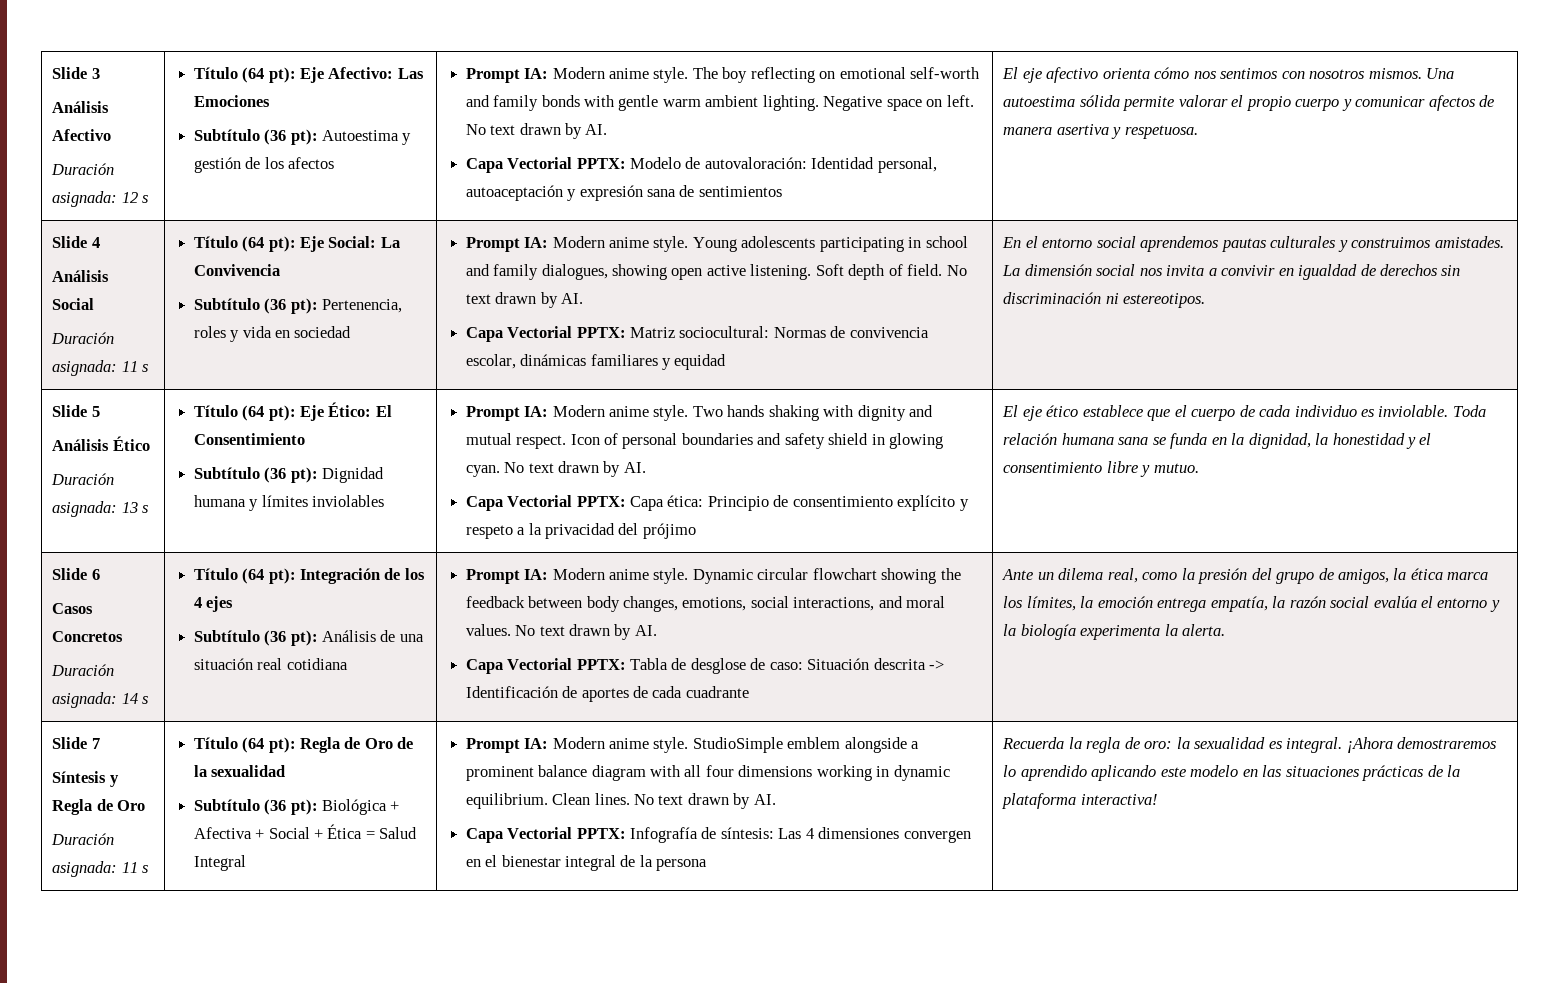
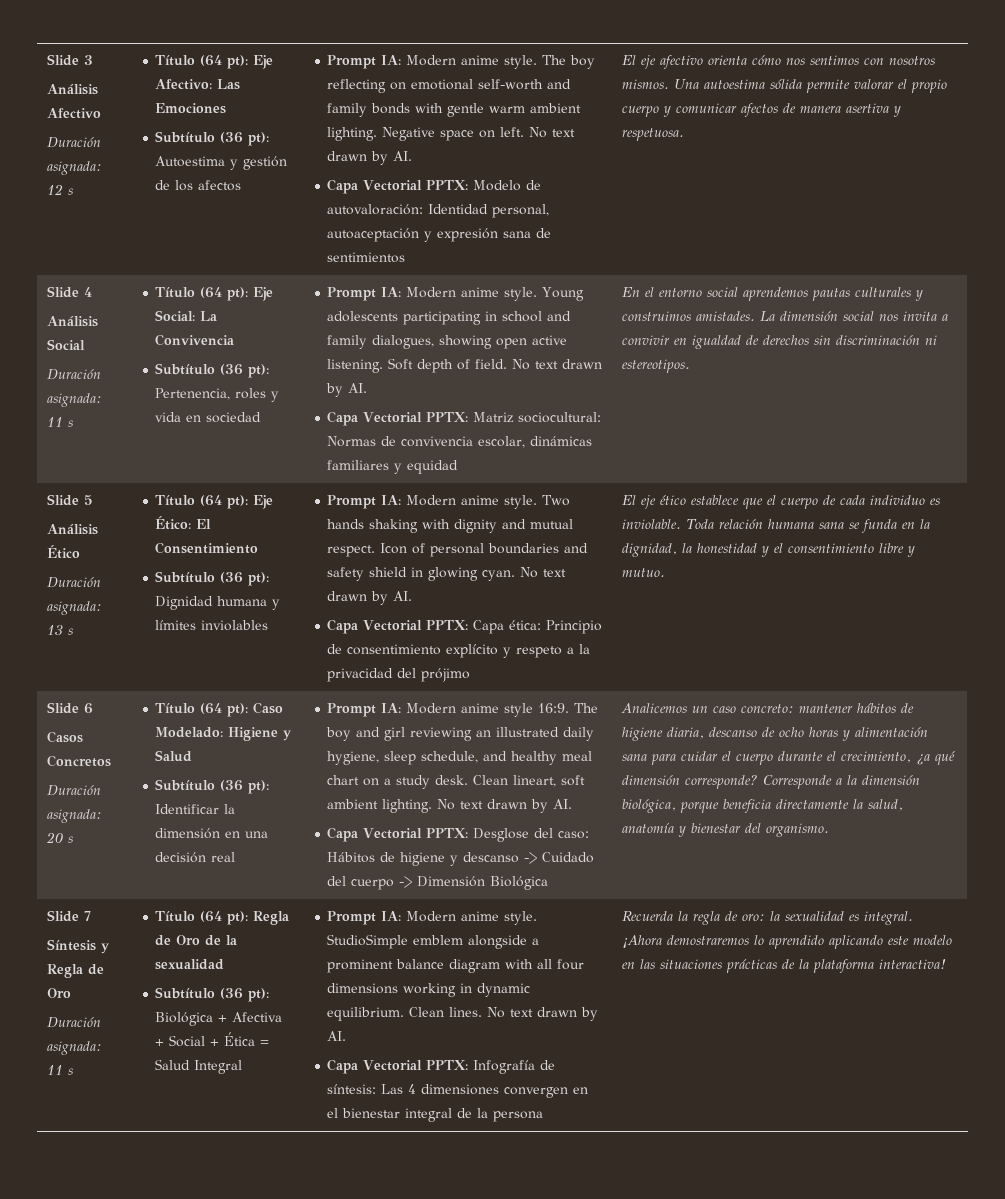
- Duración asignada: 14 s | Título (64 pt): Integración de los 4 ejes
- Subtítulo (36 pt): Análisis de una situación real cotidiana | Prompt IA: Modern anime style. Dynamic circular flowchart showing the feedback between body changes, emotions, social interactions, and moral values. No text drawn by AI.
- Capa Vectorial PPTX: Tabla de desglose de caso: Situación descrita -> Identificación de aportes de cada cuadrante | Ante un dilema real, como la presión del grupo de amigos, la ética marca los límites, la emoción entrega empatía, la razón social evalúa el entorno y la biología experimenta la alerta.
+ Duración asignada: 20 s | Título (64 pt): Caso Modelado: Higiene y Salud
+ Subtítulo (36 pt): Identificar la dimensión en una decisión real | Prompt IA: Modern anime style 16:9. The boy and girl reviewing an illustrated daily hygiene, sleep schedule, and healthy meal chart on a study desk. Clean lineart, soft ambient lighting. No text drawn by AI.
+ Capa Vectorial PPTX: Desglose del caso: Hábitos de higiene y descanso -> Cuidado del cuerpo -> Dimensión Biológica | Analicemos un caso concreto: mantener hábitos de higiene diaria, descanso de ocho horas y alimentación sana para cuidar el cuerpo durante el crecimiento, ¿a qué dimensión corresponde? Corresponde a la dimensión biológica, porque beneficia directamente la salud, anatomía y bienestar del organismo.

